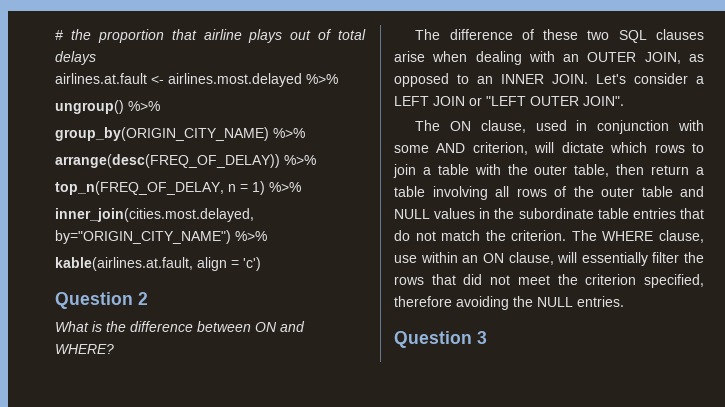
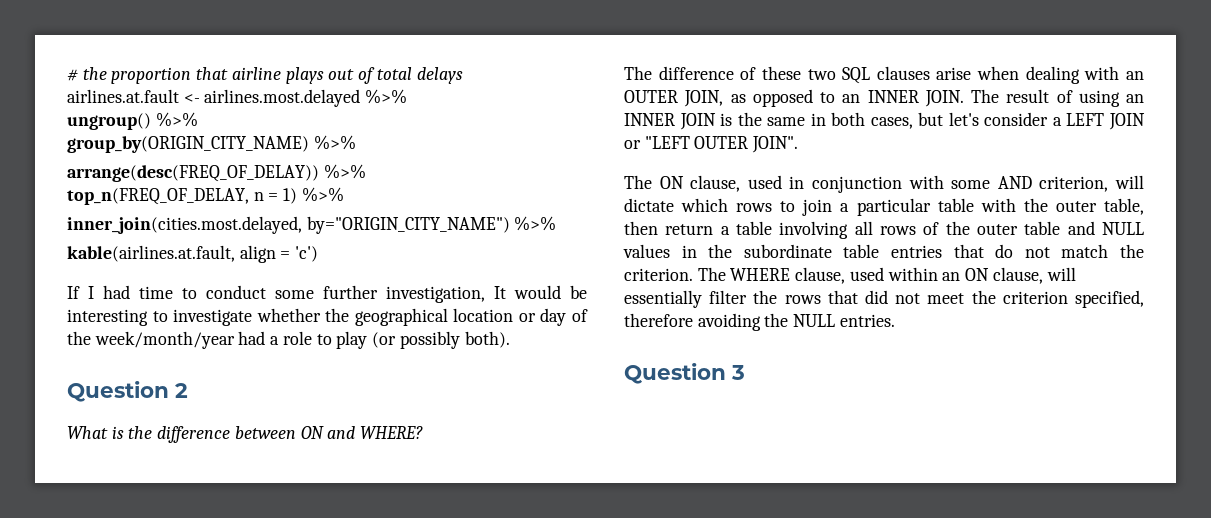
+ If I had time to conduct some further investigation, It would be interesting to investigate whether the geographical location or day of the week/month/year had a role to play (or possibly both).
- Let's consider a LEFT JOIN or "LEFT OUTER JOIN".
+ The result of using an INNER JOIN is the same in both cases, but let's consider a LEFT JOIN or "LEFT OUTER JOIN".
- The ON clause, used in conjunction with some AND criterion, will dictate which rows to join a table with the outer table, then return a table involving all rows of the outer table and NULL values in the subordinate table entries that do not match the criterion.
+ The ON clause, used in conjunction with some AND criterion, will dictate which rows to join a particular table with the outer table, then return a table involving all rows of the outer table and NULL values in the subordinate table entries that do not match the criterion.
- The WHERE clause, use within an ON clause, will essentially filter the rows that did not meet the criterion specified, therefore avoiding the NULL entries.
+ The WHERE clause, used within an ON clause, will essentially filter the rows that did not meet the criterion specified, therefore avoiding the NULL entries.

